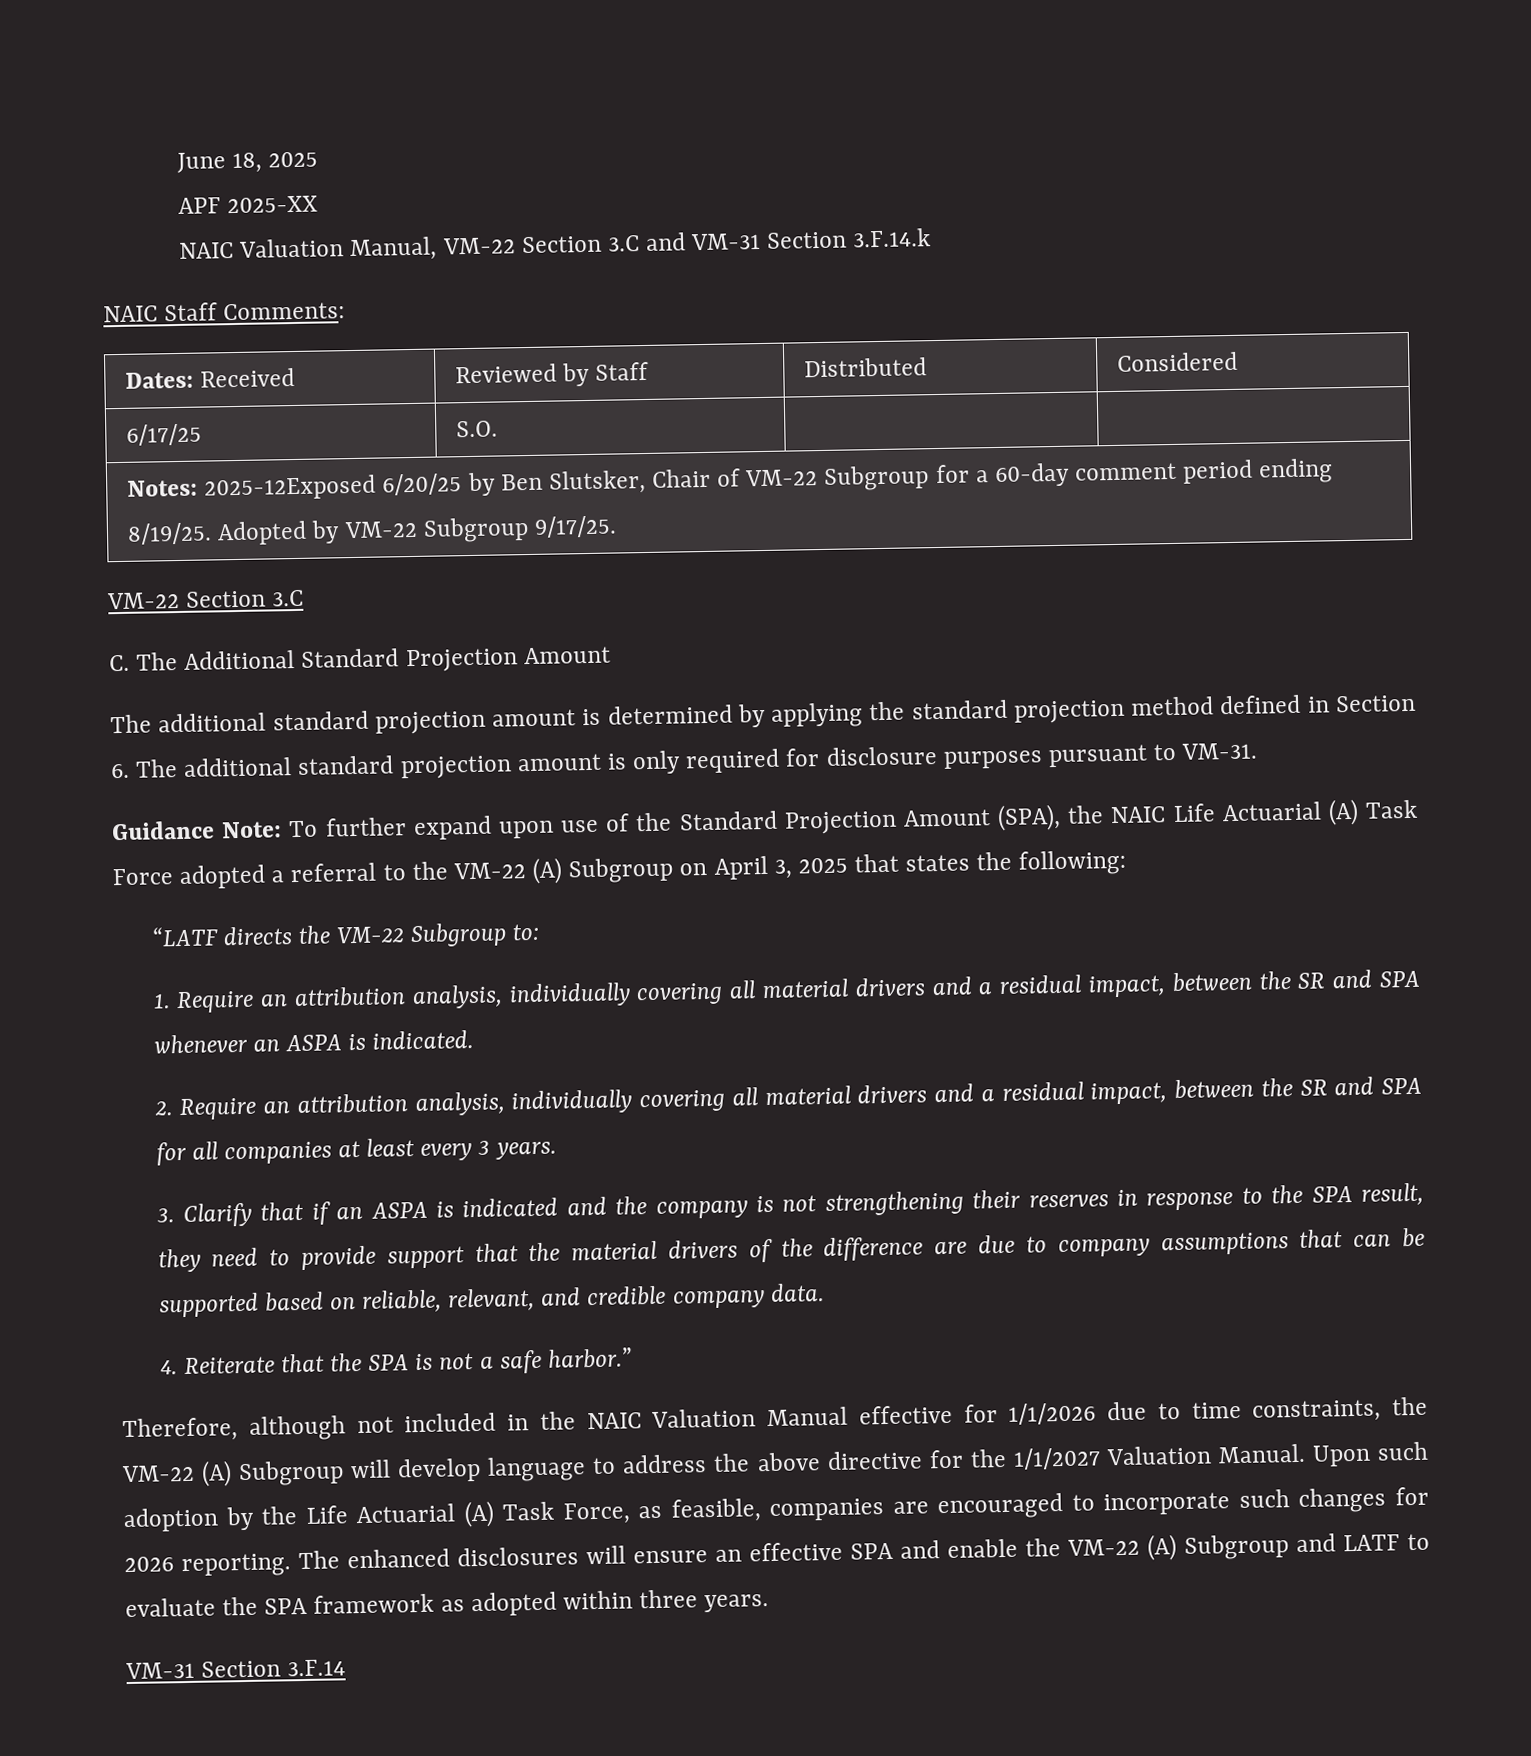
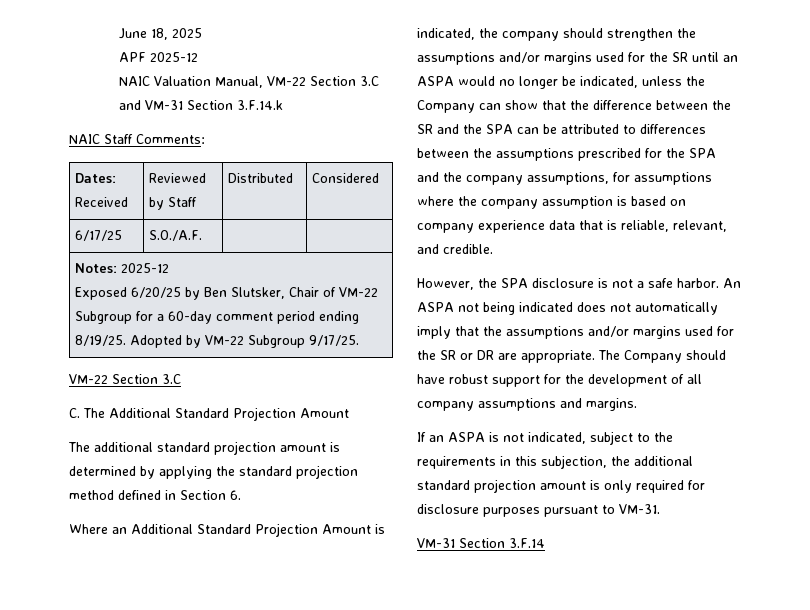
- APF 2025-XX
+ APF 2025-12
- 6/17/25 | S.O. | |
+ 6/17/25 | S.O./A.F. | |
- Notes: 2025-12Exposed 6/20/25 by Ben Slutsker, Chair of VM-22 Subgroup for a 60-day comment period ending 8/19/25. Adopted by VM-22 Subgroup 9/17/25.
+ Notes: 2025-12
+ Exposed 6/20/25 by Ben Slutsker, Chair of VM-22 Subgroup for a 60-day comment period ending 8/19/25. Adopted by VM-22 Subgroup 9/17/25.
- The additional standard projection amount is determined by applying the standard projection method defined in Section 6. The additional standard projection amount is only required for disclosure purposes pursuant to VM-31.
+ The additional standard projection amount is determined by applying the standard projection method defined in Section 6.
+ Where an Additional Standard Projection Amount is indicated, the company should strengthen the assumptions and/or margins used for the SR until an ASPA would no longer be indicated, unless the Company can show that the difference between the SR and the SPA can be attributed to differences between the assumptions prescribed for the SPA and the company assumptions, for assumptions where the company assumption is based on company experience data that is reliable, relevant, and credible.
+ However, the SPA disclosure is not a safe harbor. An ASPA not being indicated does not automatically imply that the assumptions and/or margins used for the SR or DR are appropriate. The Company should have robust support for the development of all company assumptions and margins.
+ If an ASPA is not indicated, subject to the requirements in this subjection, the additional standard projection amount is only required for disclosure purposes pursuant to VM-31.
- Guidance Note: To further expand upon use of the Standard Projection Amount (SPA), the NAIC Life Actuarial (A) Task Force adopted a referral to the VM-22 (A) Subgroup on April 3, 2025 that states the following:
- “LATF directs the VM-22 Subgroup to:
- 1. Require an attribution analysis, individually covering all material drivers and a residual impact, between the SR and SPA whenever an ASPA is indicated.
- 2. Require an attribution analysis, individually covering all material drivers and a residual impact, between the SR and SPA for all companies at least every 3 years.
- 3. Clarify that if an ASPA is indicated and the company is not strengthening their reserves in response to the SPA result, they need to provide support that the material drivers of the difference are due to company assumptions that can be supported based on reliable, relevant, and credible company data.
- 4. Reiterate that the SPA is not a safe harbor.”
- Therefore, although not included in the NAIC Valuation Manual effective for 1/1/2026 due to time constraints, the VM-22 (A) Subgroup will develop language to address the above directive for the 1/1/2027 Valuation Manual. Upon such adoption by the Life Actuarial (A) Task Force, as feasible, companies are encouraged to incorporate such changes for 2026 reporting. The enhanced disclosures will ensure an effective SPA and enable the VM-22 (A) Subgroup and LATF to evaluate the SPA framework as adopted within three years.

